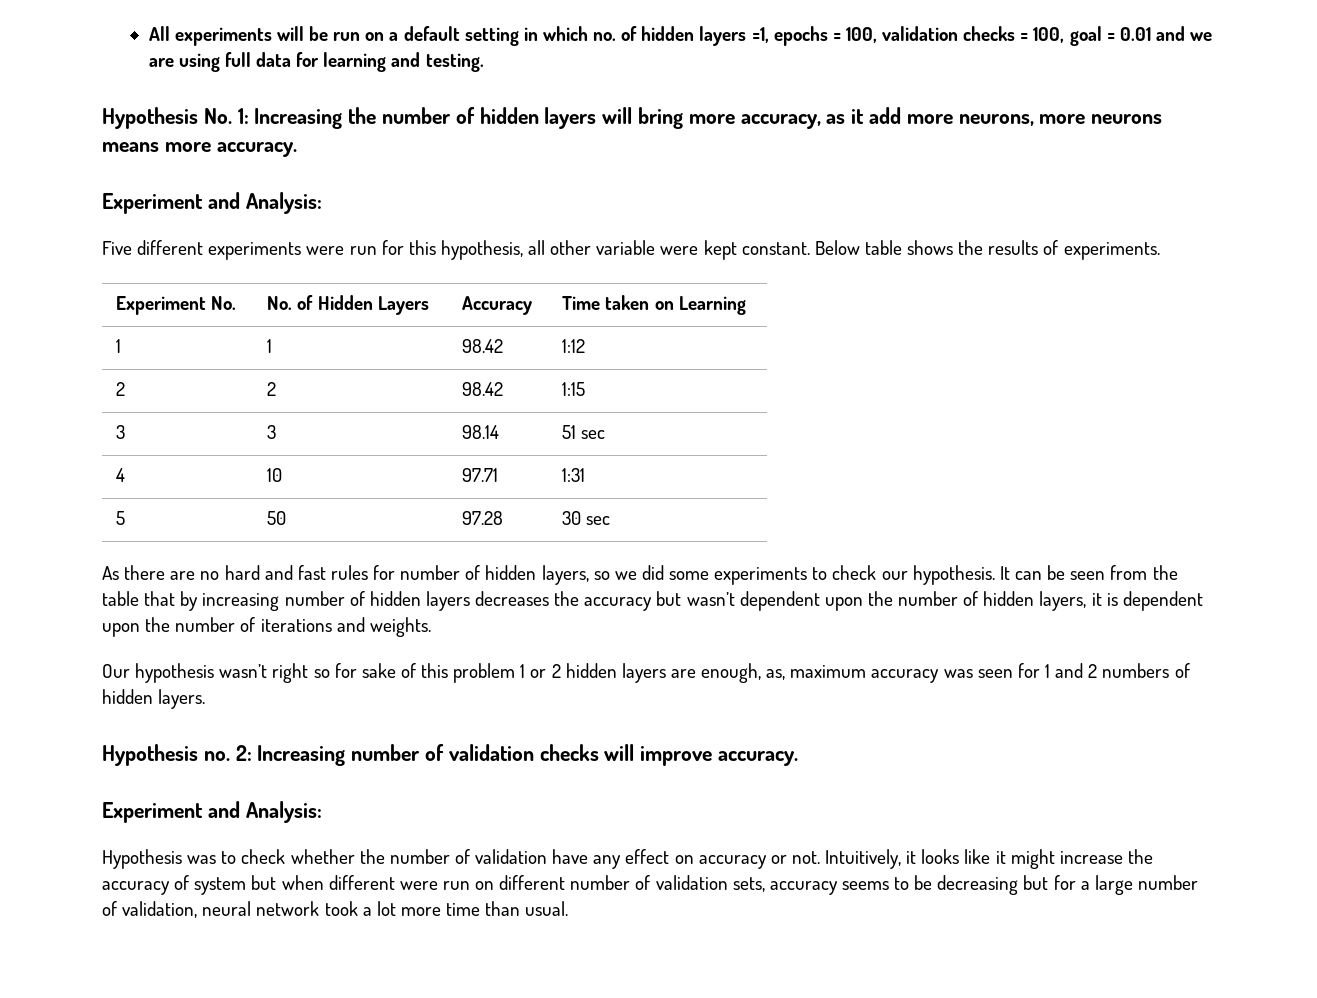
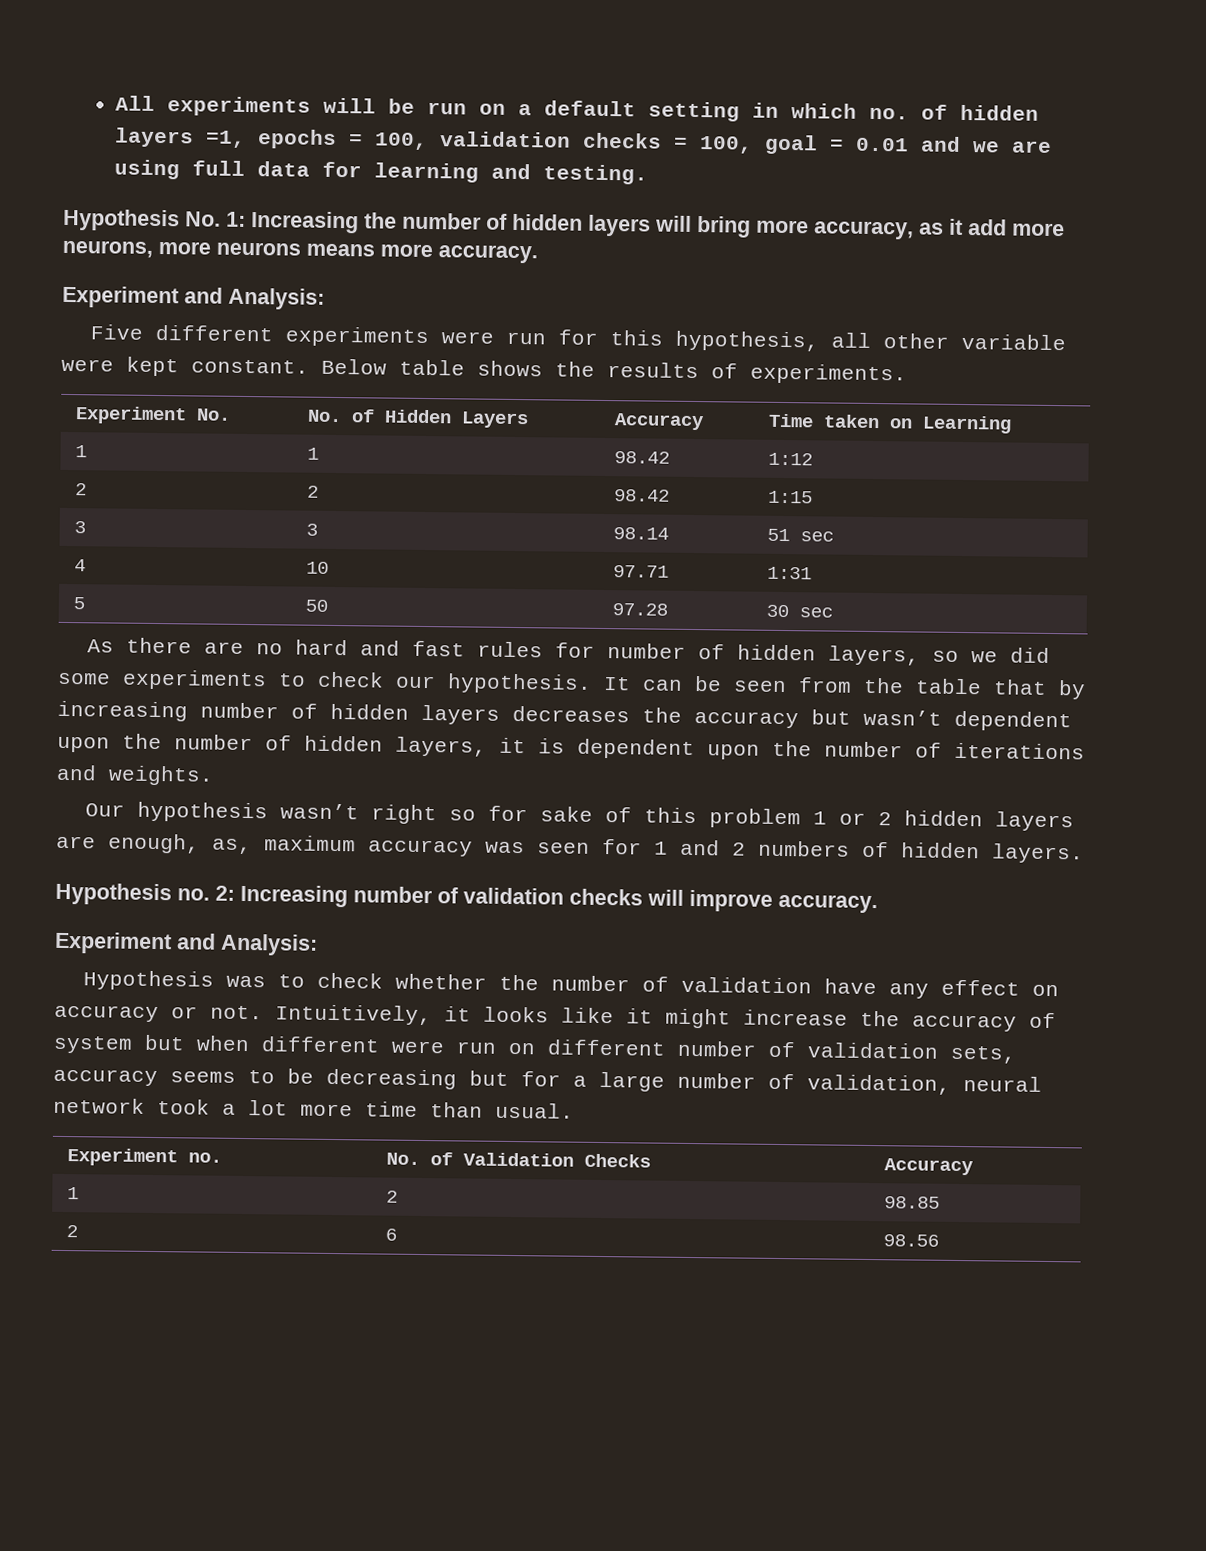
+ Experiment no. | No. of Validation Checks | Accuracy
+ 1 | 2 | 98.85
+ 2 | 6 | 98.56

